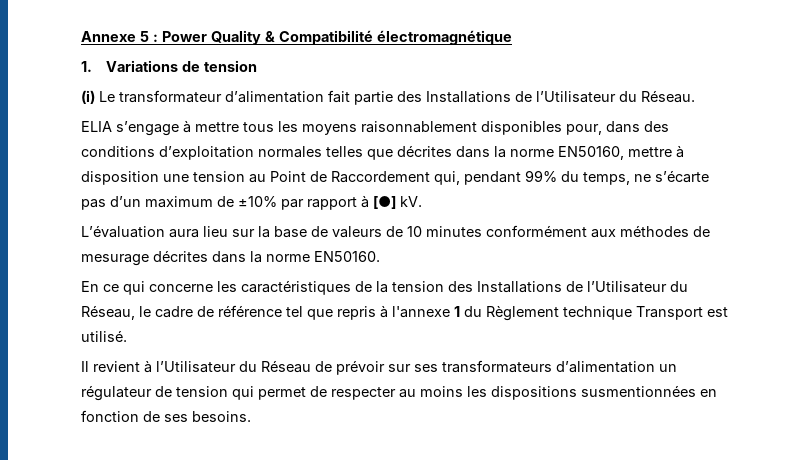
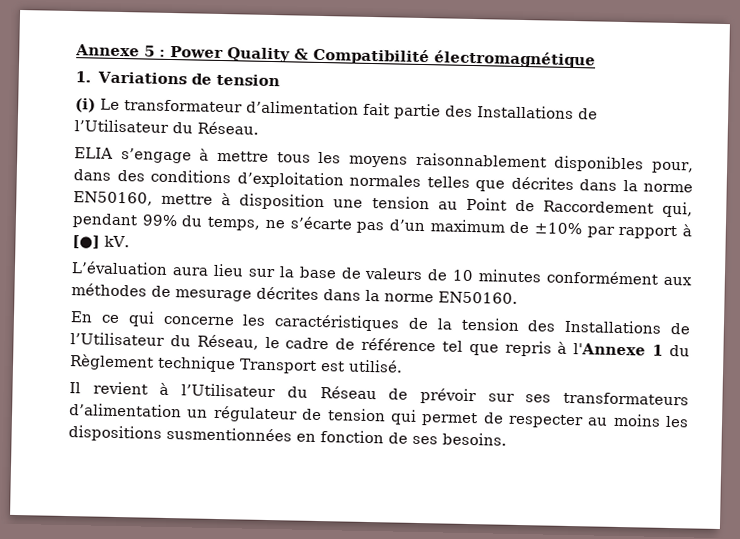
- En ce qui concerne les caractéristiques de la tension des Installations de l’Utilisateur du Réseau, le cadre de référence tel que repris à l'annexe 1 du Règlement technique Transport est utilisé.
+ En ce qui concerne les caractéristiques de la tension des Installations de l’Utilisateur du Réseau, le cadre de référence tel que repris à l'Annexe 1 du Règlement technique Transport est utilisé.

